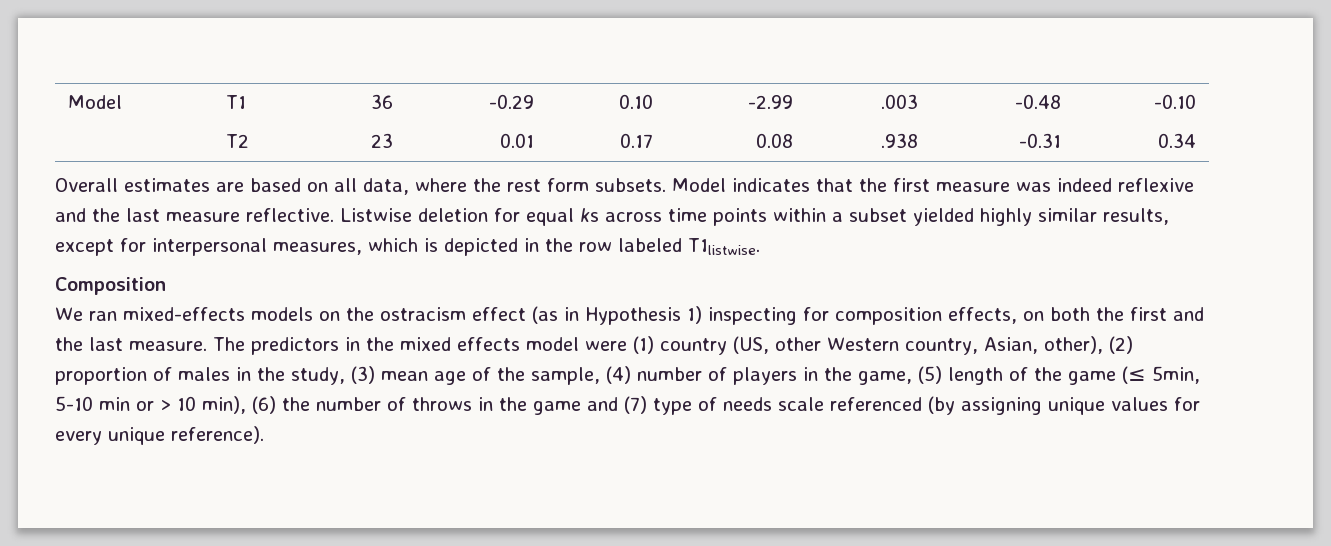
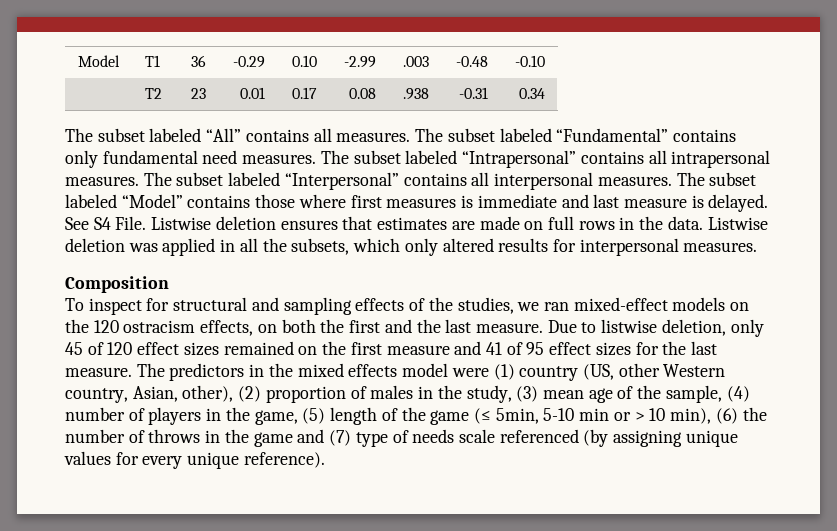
- Overall estimates are based on all data, where the rest form subsets. Model indicates that the first measure was indeed reflexive and the last measure reflective. Listwise deletion for equal ks across time points within a subset yielded highly similar results, except for interpersonal measures, which is depicted in the row labeled T1listwise.
+ The subset labeled “All” contains all measures. The subset labeled “Fundamental” contains only fundamental need measures. The subset labeled “Intrapersonal” contains all intrapersonal measures. The subset labeled “Interpersonal” contains all interpersonal measures. The subset labeled “Model” contains those where first measures is immediate and last measure is delayed. See S4 File. Listwise deletion ensures that estimates are made on full rows in the data. Listwise deletion was applied in all the subsets, which only altered results for interpersonal measures.
  Composition
- We ran mixed-effects models on the ostracism effect (as in Hypothesis 1) inspecting for composition effects, on both the first and the last measure.
+ To inspect for structural and sampling effects of the studies, we ran mixed-effect models on the 120 ostracism effects, on both the first and the last measure.
+ Due to listwise deletion, only 45 of 120 effect sizes remained on the first measure and 41 of 95 effect sizes for the last measure.

